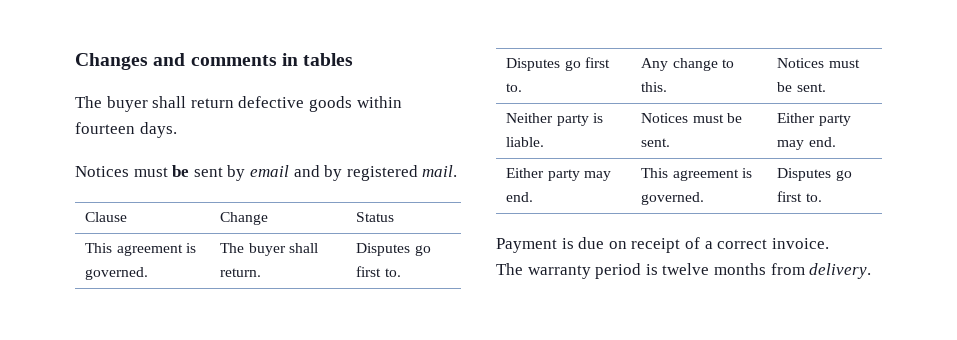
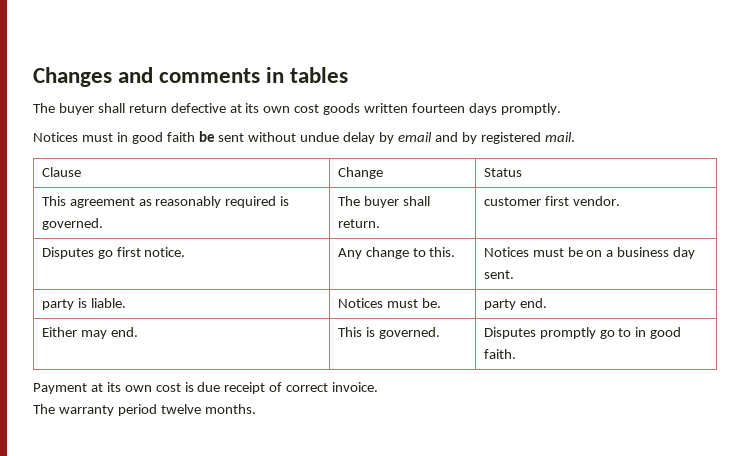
- The buyer shall return defective goods within fourteen days.
- Notices must be sent by email and by registered mail.
+ The buyer shall return defective at its own cost goods written fourteen days promptly.
+ Notices must in good faith be sent without undue delay by email and by registered mail.
- This agreement is governed. | The buyer shall return. | Disputes go first to.
- Disputes go first to. | Any change to this. | Notices must be sent.
+ This agreement as reasonably required is governed. | The buyer shall return. | customer first vendor.
+ Disputes go first notice. | Any change to this. | Notices must be on a business day sent.
- Neither party is liable. | Notices must be sent. | Either party may end.
+ party is liable. | Notices must be. | party end.
- Either party may end. | This agreement is governed. | Disputes go first to.
- Payment is due on receipt of a correct invoice.
+ Either may end. | This is governed. | Disputes promptly go to in good faith.
+ Payment at its own cost is due receipt of correct invoice.
- The warranty period is twelve months from delivery.
+ The warranty period twelve months.

